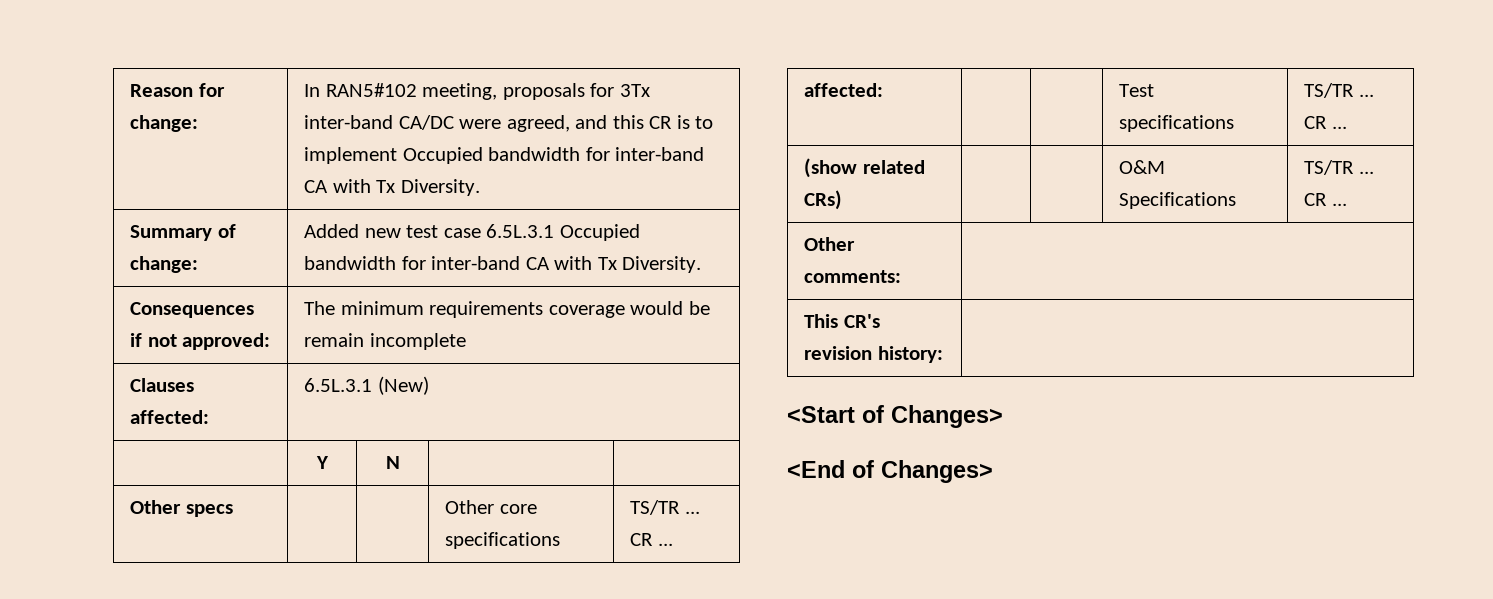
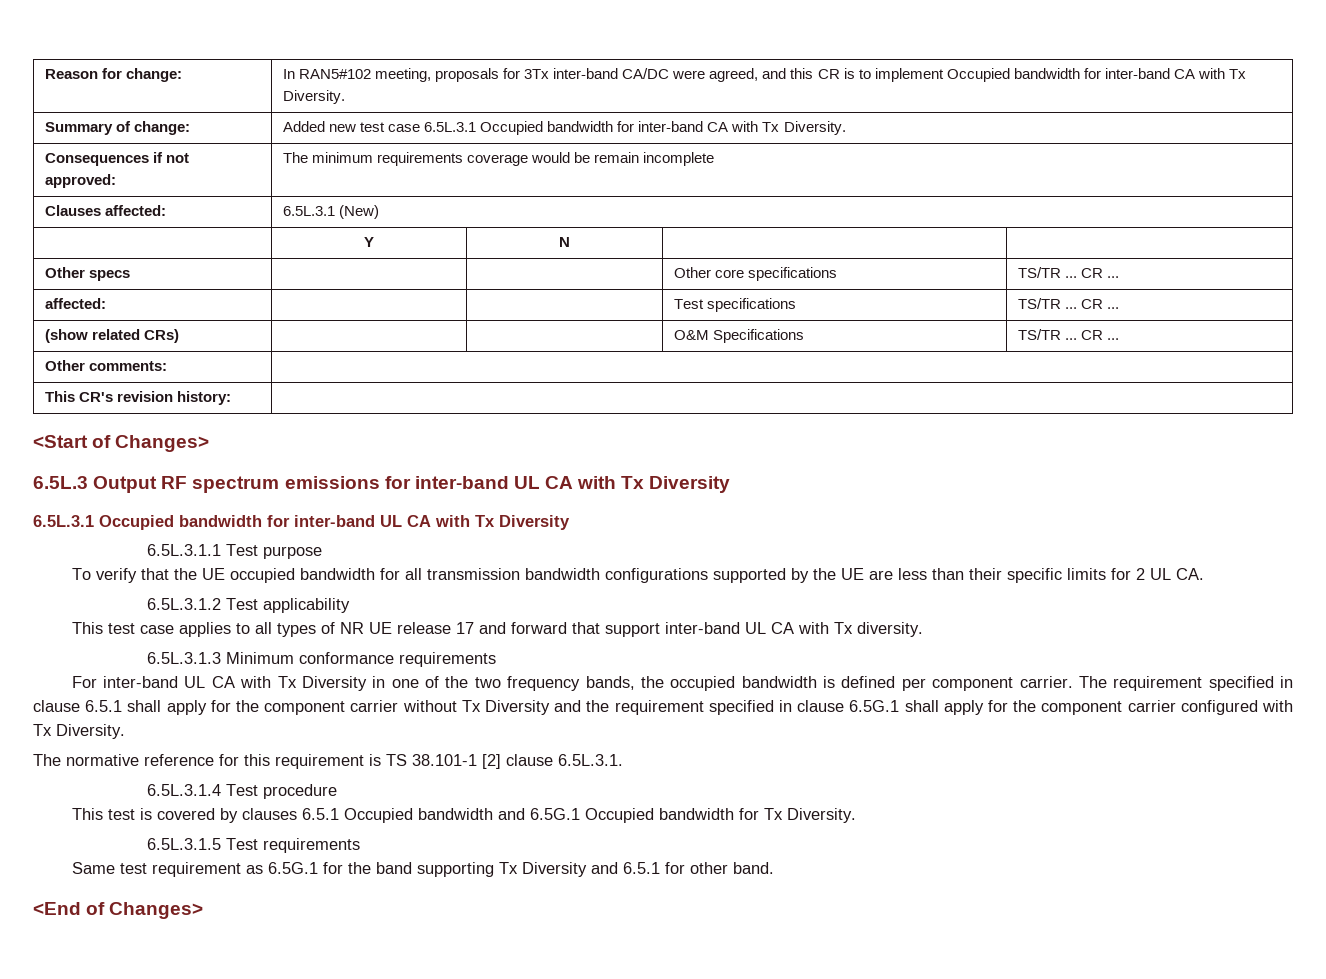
+ 6.5L.3 Output RF spectrum emissions for inter-band UL CA with Tx Diversity
+ 6.5L.3.1 Occupied bandwidth for inter-band UL CA with Tx Diversity
+ 6.5L.3.1.1 Test purpose
+ To verify that the UE occupied bandwidth for all transmission bandwidth configurations supported by the UE are less than their specific limits for 2 UL CA.
+ 6.5L.3.1.2 Test applicability
+ This test case applies to all types of NR UE release 17 and forward that support inter-band UL CA with Tx diversity.
+ 6.5L.3.1.3 Minimum conformance requirements
+ For inter-band UL CA with Tx Diversity in one of the two frequency bands, the occupied bandwidth is defined per component carrier. The requirement specified in clause 6.5.1 shall apply for the component carrier without Tx Diversity and the requirement specified in clause 6.5G.1 shall apply for the component carrier configured with Tx Diversity.
+ The normative reference for this requirement is TS 38.101-1 [2] clause 6.5L.3.1.
+ 6.5L.3.1.4 Test procedure
+ This test is covered by clauses 6.5.1 Occupied bandwidth and 6.5G.1 Occupied bandwidth for Tx Diversity.
+ 6.5L.3.1.5 Test requirements
+ Same test requirement as 6.5G.1 for the band supporting Tx Diversity and 6.5.1 for other band.

